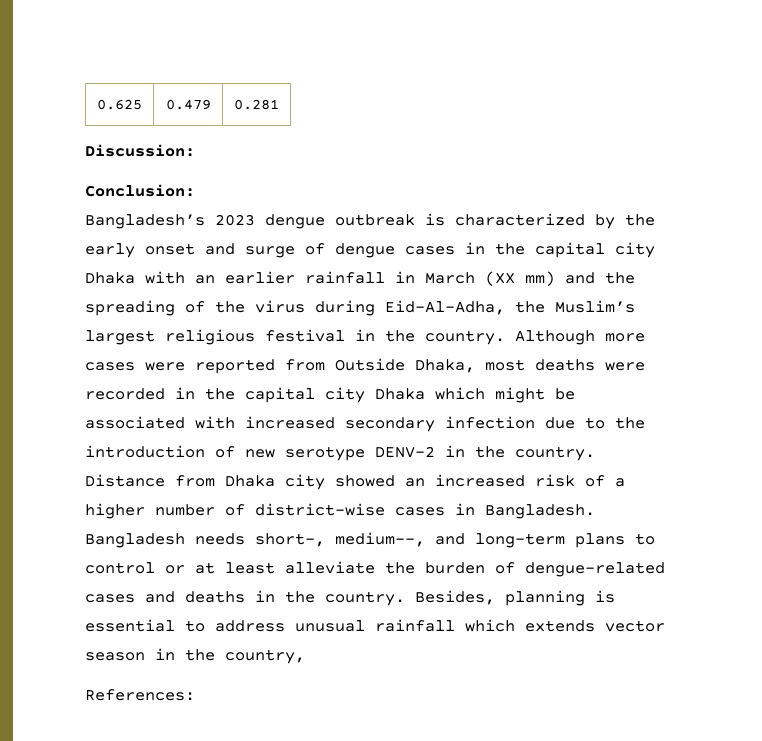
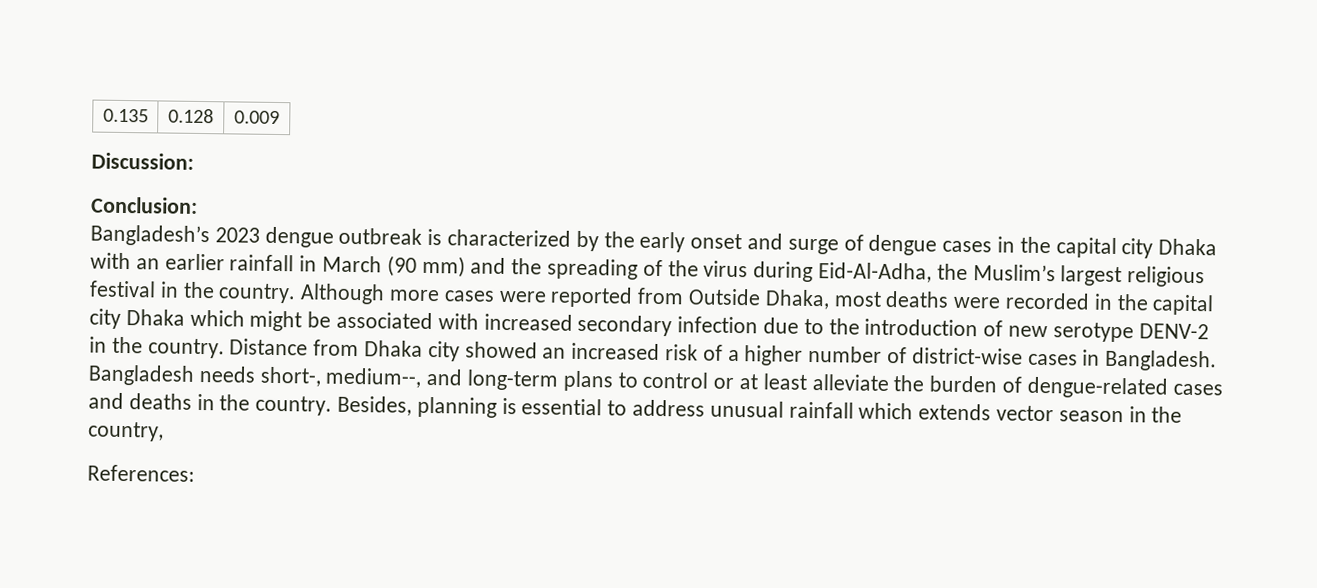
- 0.625 | 0.479 | 0.281
+ 0.135 | 0.128 | 0.009
- Bangladesh’s 2023 dengue outbreak is characterized by the early onset and surge of dengue cases in the capital city Dhaka with an earlier rainfall in March (XX mm) and the spreading of the virus during Eid-Al-Adha, the Muslim’s largest religious festival in the country.
+ Bangladesh’s 2023 dengue outbreak is characterized by the early onset and surge of dengue cases in the capital city Dhaka with an earlier rainfall in March (90 mm) and the spreading of the virus during Eid-Al-Adha, the Muslim’s largest religious festival in the country.

